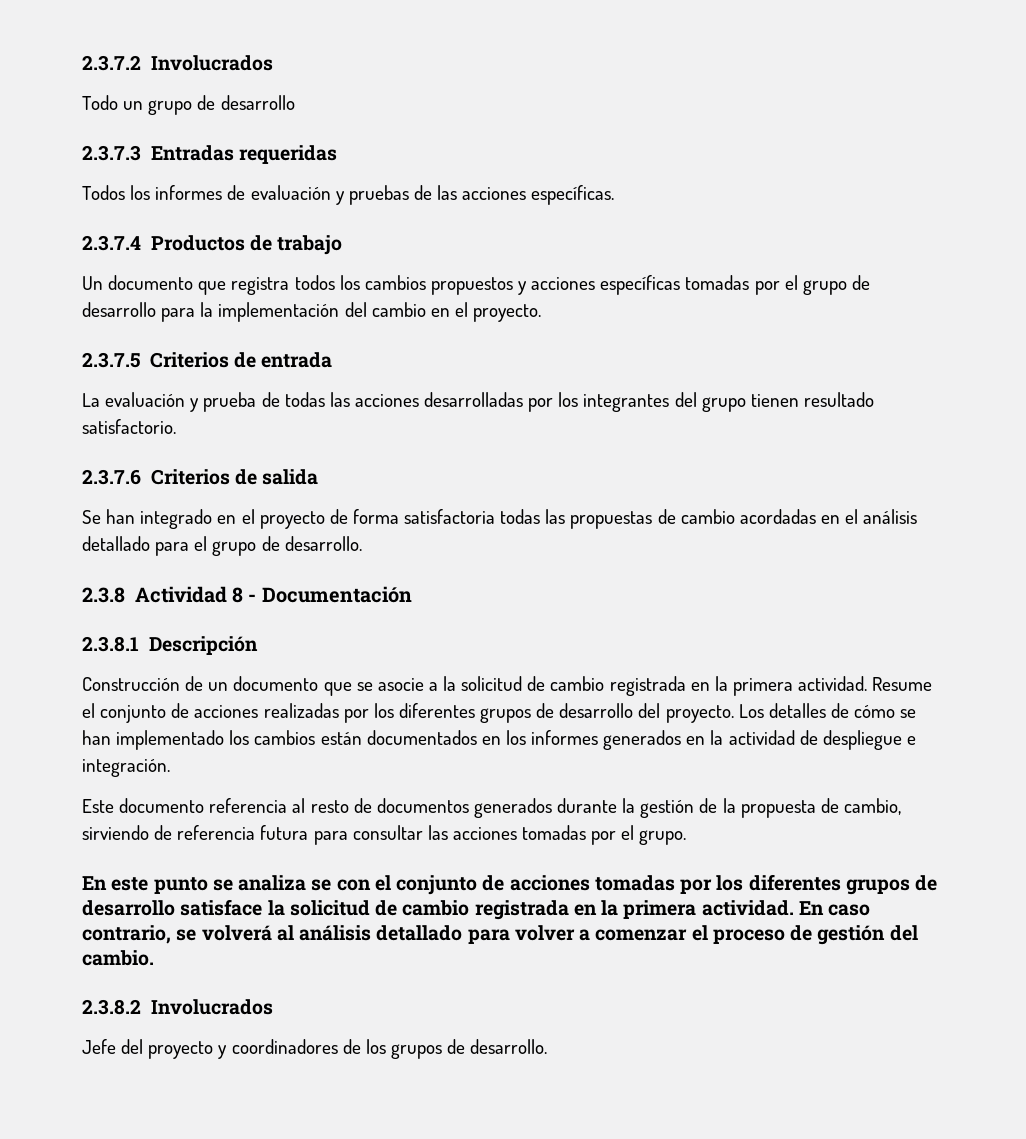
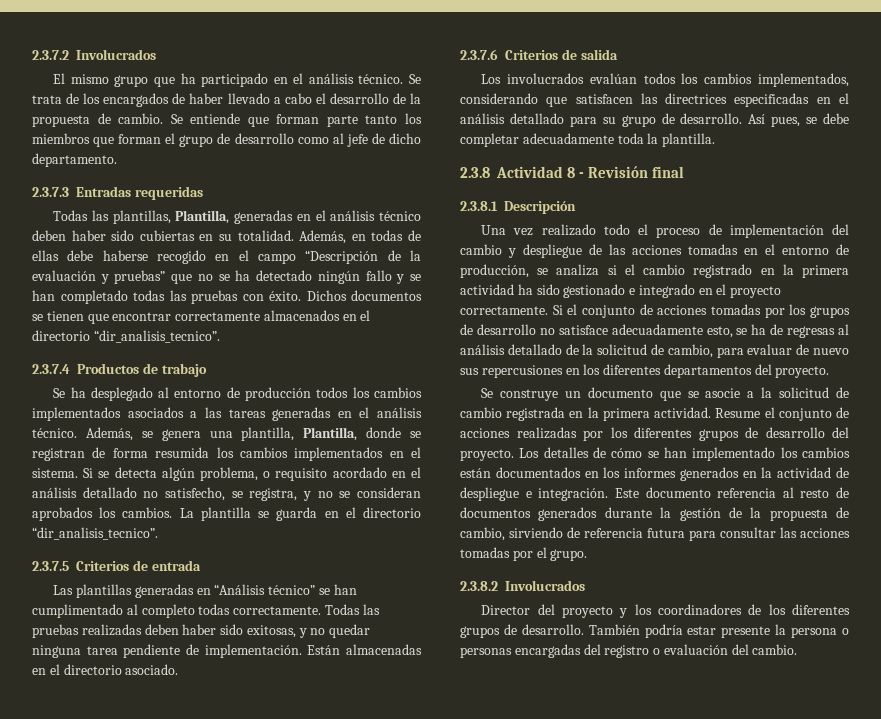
- Todo un grupo de desarrollo
+ El mismo grupo que ha participado en el análisis técnico. Se trata de los encargados de haber llevado a cabo el desarrollo de la propuesta de cambio. Se entiende que forman parte tanto los miembros que forman el grupo de desarrollo como al jefe de dicho departamento.
  2.3.7.3 Entradas requeridas
- Todos los informes de evaluación y pruebas de las acciones específicas.
+ Todas las plantillas, Plantilla, generadas en el análisis técnico deben haber sido cubiertas en su totalidad. Además, en todas de ellas debe haberse recogido en el campo “Descripción de la evaluación y pruebas” que no se ha detectado ningún fallo y se han completado todas las pruebas con éxito. Dichos documentos se tienen que encontrar correctamente almacenados en el directorio “dir_analisis_tecnico”.
  2.3.7.4 Productos de trabajo
- Un documento que registra todos los cambios propuestos y acciones específicas tomadas por el grupo de desarrollo para la implementación del cambio en el proyecto.
+ Se ha desplegado al entorno de producción todos los cambios implementados asociados a las tareas generadas en el análisis técnico. Además, se genera una plantilla, Plantilla, donde se registran de forma resumida los cambios implementados en el sistema. Si se detecta algún problema, o requisito acordado en el análisis detallado no satisfecho, se registra, y no se consideran aprobados los cambios. La plantilla se guarda en el directorio “dir_analisis_tecnico”.
  2.3.7.5 Criterios de entrada
- La evaluación y prueba de todas las acciones desarrolladas por los integrantes del grupo tienen resultado satisfactorio.
+ Las plantillas generadas en “Análisis técnico” se han cumplimentado al completo todas correctamente. Todas las pruebas realizadas deben haber sido exitosas, y no quedar ninguna tarea pendiente de implementación. Están almacenadas en el directorio asociado.
  2.3.7.6 Criterios de salida
- Se han integrado en el proyecto de forma satisfactoria todas las propuestas de cambio acordadas en el análisis detallado para el grupo de desarrollo.
+ Los involucrados evalúan todos los cambios implementados, considerando que satisfacen las directrices especificadas en el análisis detallado para su grupo de desarrollo. Así pues, se debe completar adecuadamente toda la plantilla.
- 2.3.8 Actividad 8 - Documentación
+ 2.3.8 Actividad 8 - Revisión final
- Construcción de un documento que se asocie a la solicitud de cambio registrada en la primera actividad.
+ Una vez realizado todo el proceso de implementación del cambio y despliegue de las acciones tomadas en el entorno de producción, se analiza si el cambio registrado en la primera actividad ha sido gestionado e integrado en el proyecto correctamente. Si el conjunto de acciones tomadas por los grupos de desarrollo no satisface adecuadamente esto, se ha de regresas al análisis detallado de la solicitud de cambio, para evaluar de nuevo sus repercusiones en los diferentes departamentos del proyecto.
+ Se construye un documento que se asocie a la solicitud de cambio registrada en la primera actividad.
- Los detalles de cómo se han implementado los cambios están documentados en los informes generados en la actividad de despliegue e integración.
- Este documento referencia al resto de documentos generados durante la gestión de la propuesta de cambio, sirviendo de referencia futura para consultar las acciones tomadas por el grupo.
+ Los detalles de cómo se han implementado los cambios están documentados en los informes generados en la actividad de despliegue e integración. Este documento referencia al resto de documentos generados durante la gestión de la propuesta de cambio, sirviendo de referencia futura para consultar las acciones tomadas por el grupo.
- En este punto se analiza se con el conjunto de acciones tomadas por los diferentes grupos de desarrollo satisface la solicitud de cambio registrada en la primera actividad. En caso contrario, se volverá al análisis detallado para volver a comenzar el proceso de gestión del cambio.
  2.3.8.2 Involucrados
- Jefe del proyecto y coordinadores de los grupos de desarrollo.
+ Director del proyecto y los coordinadores de los diferentes grupos de desarrollo. También podría estar presente la persona o personas encargadas del registro o evaluación del cambio.

